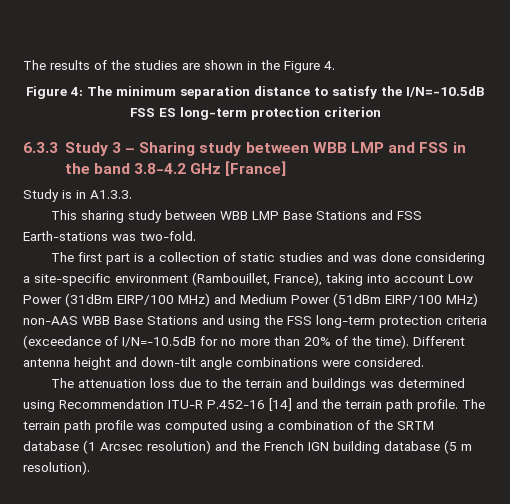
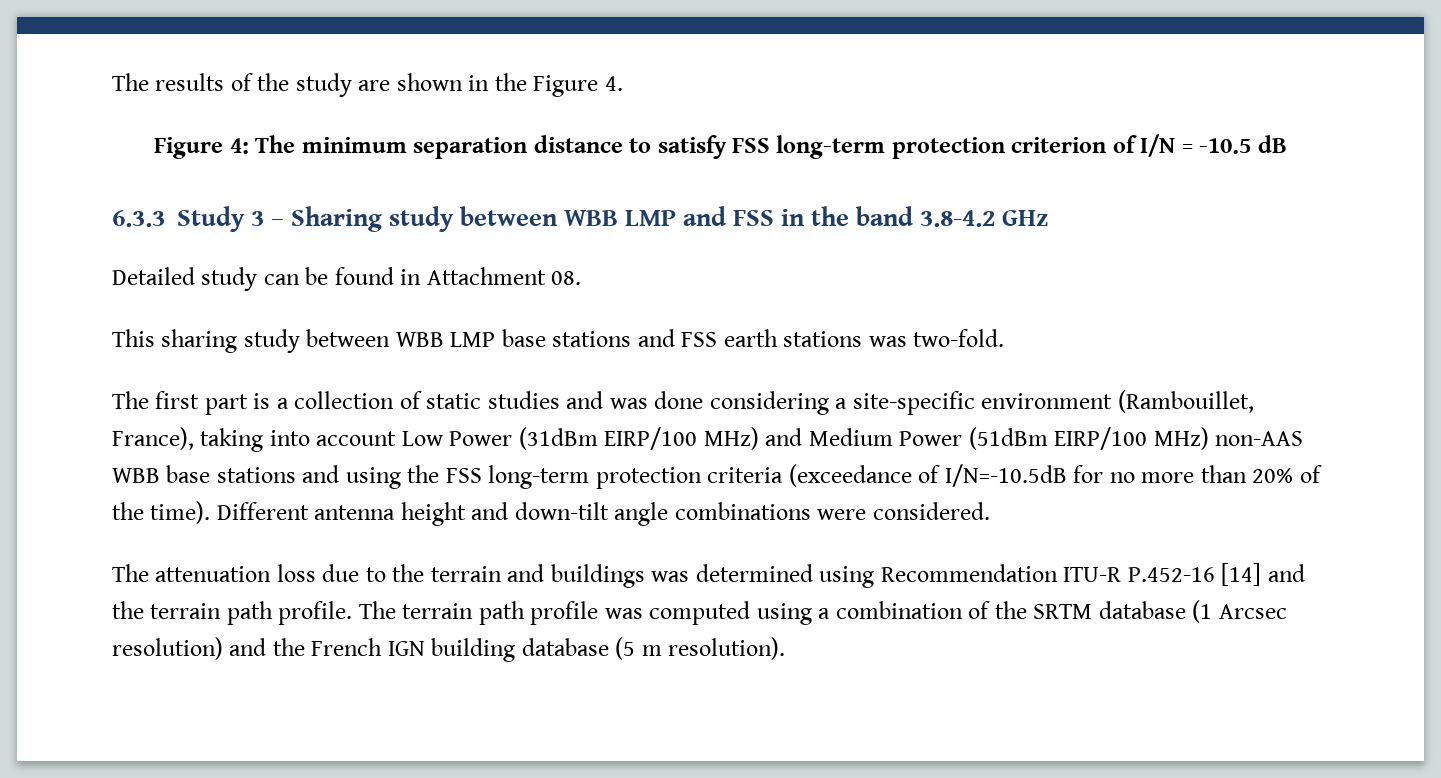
- The results of the studies are shown in the Figure 4.
+ The results of the study are shown in the Figure 4.
- Figure 4: The minimum separation distance to satisfy the I/N=-10.5dB FSS ES long-term protection criterion
+ Figure 4: The minimum separation distance to satisfy FSS long-term protection criterion of I/N = -10.5 dB
- 6.3.3 Study 3 – Sharing study between WBB LMP and FSS in the band 3.8-4.2 GHz [France]
- Study is in A1.3.3.
+ 6.3.3 Study 3 – Sharing study between WBB LMP and FSS in the band 3.8-4.2 GHz
+ Detailed study can be found in Attachment 08.
- This sharing study between WBB LMP Base Stations and FSS Earth-stations was two-fold.
+ This sharing study between WBB LMP base stations and FSS earth stations was two-fold.
- The first part is a collection of static studies and was done considering a site-specific environment (Rambouillet, France), taking into account Low Power (31dBm EIRP/100 MHz) and Medium Power (51dBm EIRP/100 MHz) non-AAS WBB Base Stations and using the FSS long-term protection criteria (exceedance of I/N=-10.5dB for no more than 20% of the time).
+ The first part is a collection of static studies and was done considering a site-specific environment (Rambouillet, France), taking into account Low Power (31dBm EIRP/100 MHz) and Medium Power (51dBm EIRP/100 MHz) non-AAS WBB base stations and using the FSS long-term protection criteria (exceedance of I/N=-10.5dB for no more than 20% of the time).

